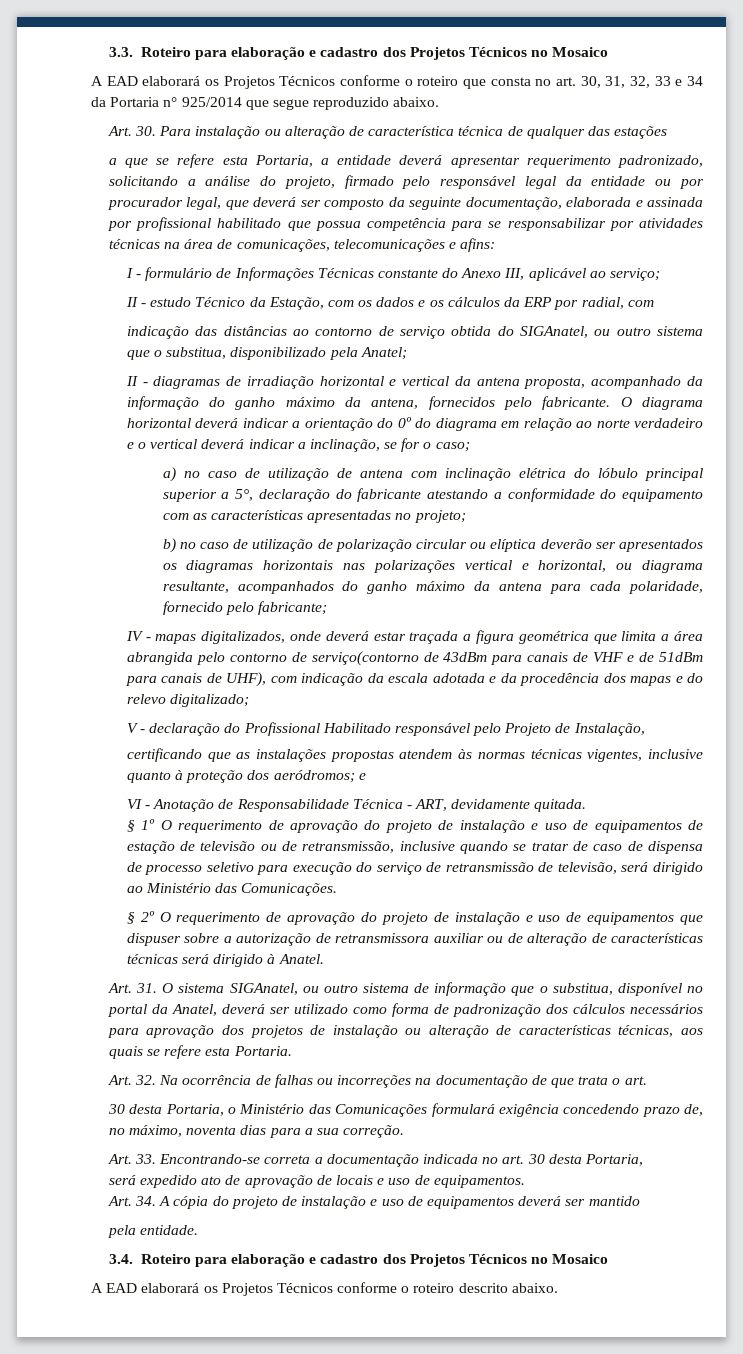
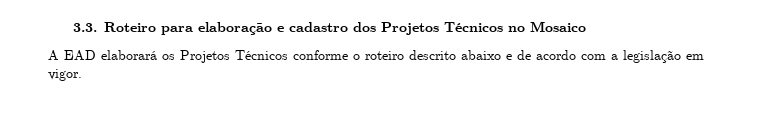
- A EAD elaborará os Projetos Técnicos conforme o roteiro que consta no art. 30, 31, 32, 33 e 34 da Portaria n° 925/2014 que segue reproduzido abaixo.
- Art. 30. Para instalação ou alteração de característica técnica de qualquer das estações
- a que se refere esta Portaria, a entidade deverá apresentar requerimento padronizado, solicitando a análise do projeto, firmado pelo responsável legal da entidade ou por procurador legal, que deverá ser composto da seguinte documentação, elaborada e assinada por profissional habilitado que possua competência para se responsabilizar por atividades técnicas na área de comunicações, telecomunicações e afins:
- I - formulário de Informações Técnicas constante do Anexo III, aplicável ao serviço;
- II - estudo Técnico da Estação, com os dados e os cálculos da ERP por radial, com
- indicação das distâncias ao contorno de serviço obtida do SIGAnatel, ou outro sistema que o substitua, disponibilizado pela Anatel;
- II - diagramas de irradiação horizontal e vertical da antena proposta, acompanhado da informação do ganho máximo da antena, fornecidos pelo fabricante. O diagrama horizontal deverá indicar a orientação do 0º do diagrama em relação ao norte verdadeiro e o vertical deverá indicar a inclinação, se for o caso;
- a) no caso de utilização de antena com inclinação elétrica do lóbulo principal superior a 5°, declaração do fabricante atestando a conformidade do equipamento com as características apresentadas no projeto;
- b) no caso de utilização de polarização circular ou elíptica deverão ser apresentados os diagramas horizontais nas polarizações vertical e horizontal, ou diagrama resultante, acompanhados do ganho máximo da antena para cada polaridade, fornecido pelo fabricante;
- IV - mapas digitalizados, onde deverá estar traçada a figura geométrica que limita a área abrangida pelo contorno de serviço(contorno de 43dBm para canais de VHF e de 51dBm para canais de UHF), com indicação da escala adotada e da procedência dos mapas e do relevo digitalizado;
- V - declaração do Profissional Habilitado responsável pelo Projeto de Instalação,
- certificando que as instalações propostas atendem às normas técnicas vigentes, inclusive quanto à proteção dos aeródromos; e
- VI - Anotação de Responsabilidade Técnica - ART, devidamente quitada.
- § 1º O requerimento de aprovação do projeto de instalação e uso de equipamentos de estação de televisão ou de retransmissão, inclusive quando se tratar de caso de dispensa de processo seletivo para execução do serviço de retransmissão de televisão, será dirigido ao Ministério das Comunicações.
- § 2º O requerimento de aprovação do projeto de instalação e uso de equipamentos que dispuser sobre a autorização de retransmissora auxiliar ou de alteração de características técnicas será dirigido à Anatel.
- Art. 31. O sistema SIGAnatel, ou outro sistema de informação que o substitua, disponível no portal da Anatel, deverá ser utilizado como forma de padronização dos cálculos necessários para aprovação dos projetos de instalação ou alteração de características técnicas, aos quais se refere esta Portaria.
- Art. 32. Na ocorrência de falhas ou incorreções na documentação de que trata o art.
- 30 desta Portaria, o Ministério das Comunicações formulará exigência concedendo prazo de, no máximo, noventa dias para a sua correção.
- Art. 33. Encontrando-se correta a documentação indicada no art. 30 desta Portaria,
- será expedido ato de aprovação de locais e uso de equipamentos.
- Art. 34. A cópia do projeto de instalação e uso de equipamentos deverá ser mantido
- pela entidade.
- 3.4. Roteiro para elaboração e cadastro dos Projetos Técnicos no Mosaico
- A EAD elaborará os Projetos Técnicos conforme o roteiro descrito abaixo.
+ A EAD elaborará os Projetos Técnicos conforme o roteiro descrito abaixo e de acordo com a legislação em vigor.

